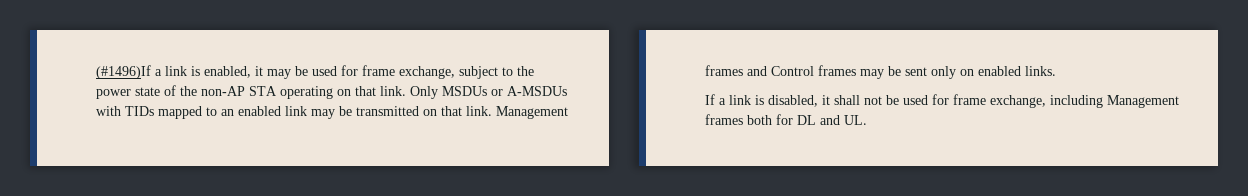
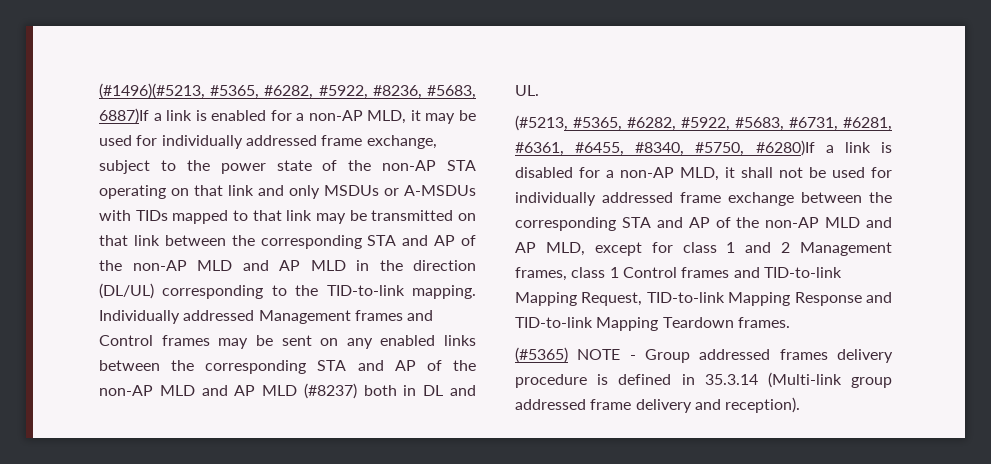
- (#1496)If a link is enabled, it may be used for frame exchange, subject to the power state of the non-AP STA operating on that link. Only MSDUs or A-MSDUs with TIDs mapped to an enabled link may be transmitted on that link. Management frames and Control frames may be sent only on enabled links.
- If a link is disabled, it shall not be used for frame exchange, including Management frames both for DL and UL.
+ (#1496)(#5213, #5365, #6282, #5922, #8236, #5683, 6887)If a link is enabled for a non-AP MLD, it may be used for individually addressed frame exchange, subject to the power state of the non-AP STA operating on that link and only MSDUs or A-MSDUs with TIDs mapped to that link may be transmitted on that link between the corresponding STA and AP of the non-AP MLD and AP MLD in the direction (DL/UL) corresponding to the TID-to-link mapping. Individually addressed Management frames and Control frames may be sent on any enabled links between the corresponding STA and AP of the non-AP MLD and AP MLD (#8237) both in DL and UL.
+ (#5213, #5365, #6282, #5922, #5683, #6731, #6281, #6361, #6455, #8340, #5750, #6280)If a link is disabled for a non-AP MLD, it shall not be used for individually addressed frame exchange between the corresponding STA and AP of the non-AP MLD and AP MLD, except for class 1 and 2 Management frames, class 1 Control frames and TID-to-link Mapping Request, TID-to-link Mapping Response and TID-to-link Mapping Teardown frames.
+ (#5365) NOTE - Group addressed frames delivery procedure is defined in 35.3.14 (Multi-link group addressed frame delivery and reception).

